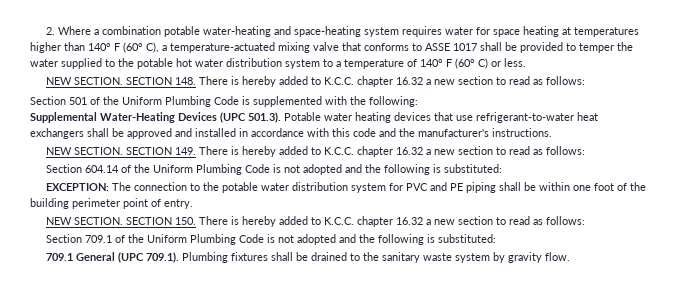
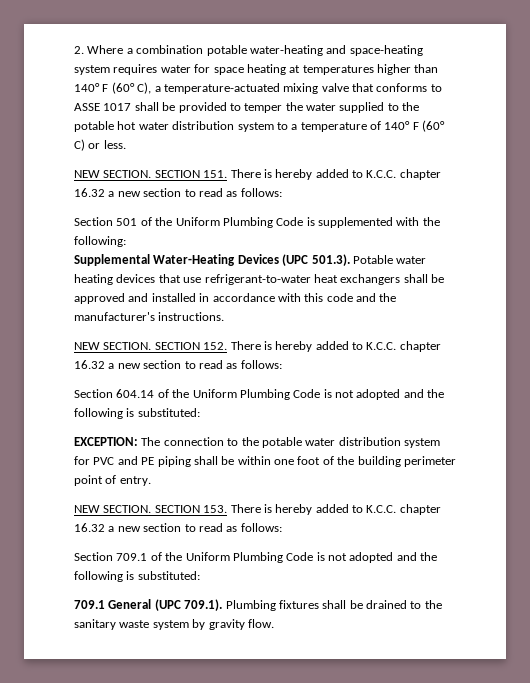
- SECTION 148. There is hereby added to K.C.C. chapter 16.32 a new section to read as follows:
+ SECTION 151. There is hereby added to K.C.C. chapter 16.32 a new section to read as follows:
- SECTION 149. There is hereby added to K.C.C. chapter 16.32 a new section to read as follows:
+ SECTION 152. There is hereby added to K.C.C. chapter 16.32 a new section to read as follows:
- SECTION 150. There is hereby added to K.C.C. chapter 16.32 a new section to read as follows:
+ SECTION 153. There is hereby added to K.C.C. chapter 16.32 a new section to read as follows:

